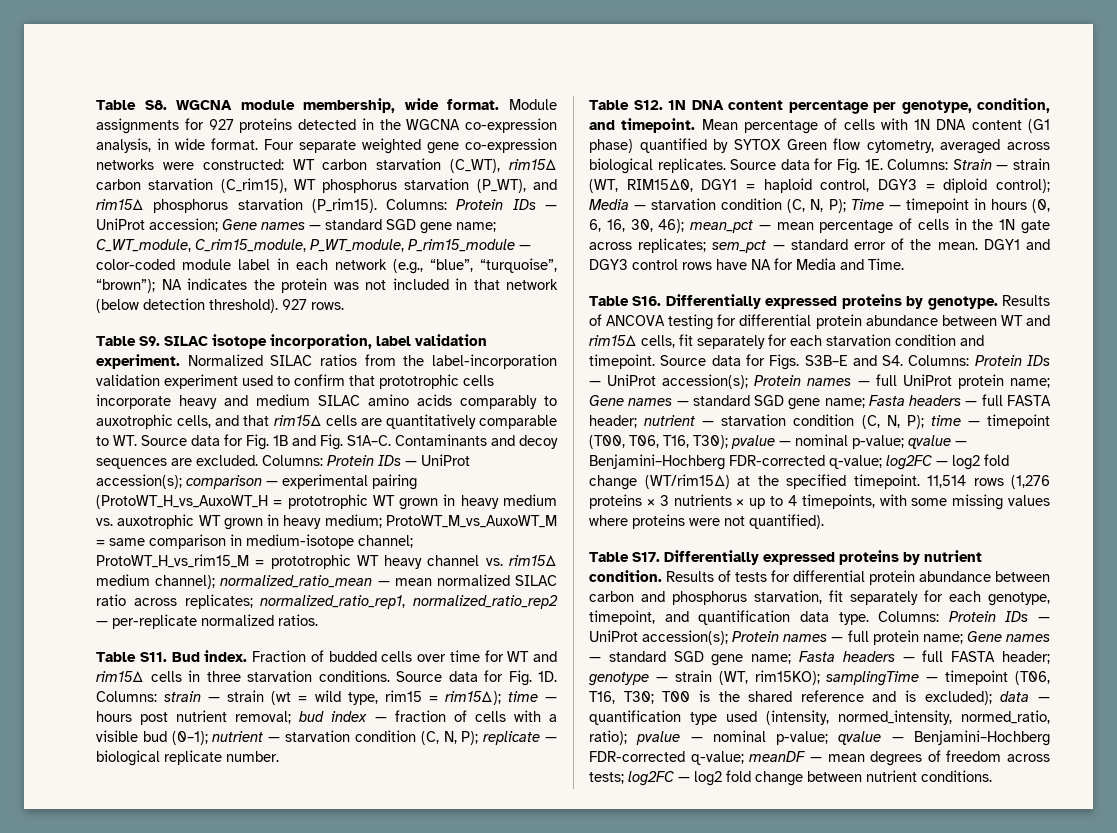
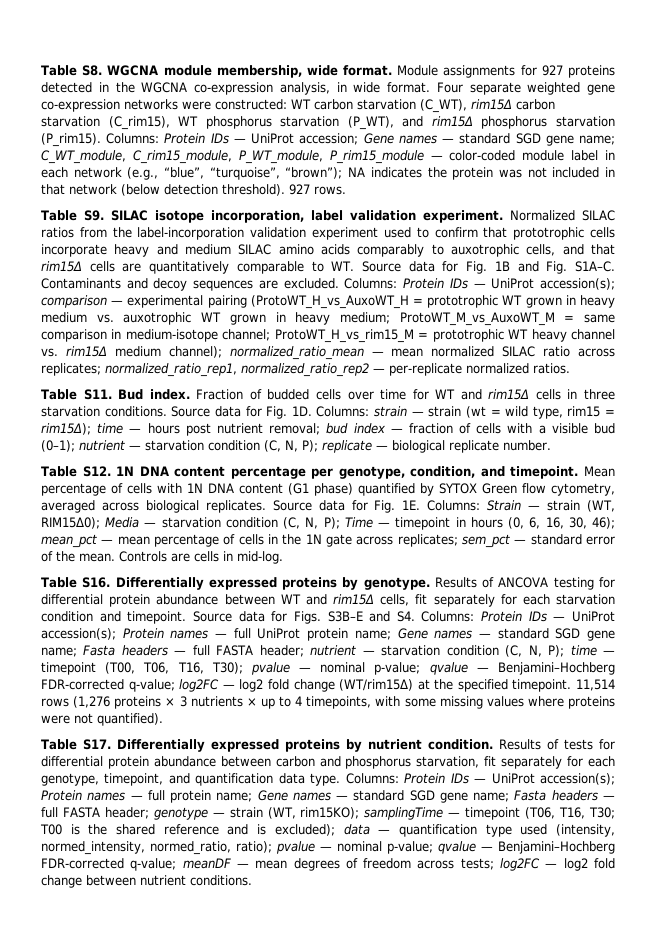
- Columns: Strain — strain (WT, RIM15Δ0, DGY1 = haploid control, DGY3 = diploid control); Media — starvation condition (C, N, P); Time — timepoint in hours (0, 6, 16, 30, 46); mean_pct — mean percentage of cells in the 1N gate across replicates; sem_pct — standard error of the mean.
+ Columns: Strain — strain (WT, RIM15Δ0); Media — starvation condition (C, N, P); Time — timepoint in hours (0, 6, 16, 30, 46); mean_pct — mean percentage of cells in the 1N gate across replicates; sem_pct — standard error of the mean.
- DGY1 and DGY3 control rows have NA for Media and Time.
+ Controls are cells in mid-log.

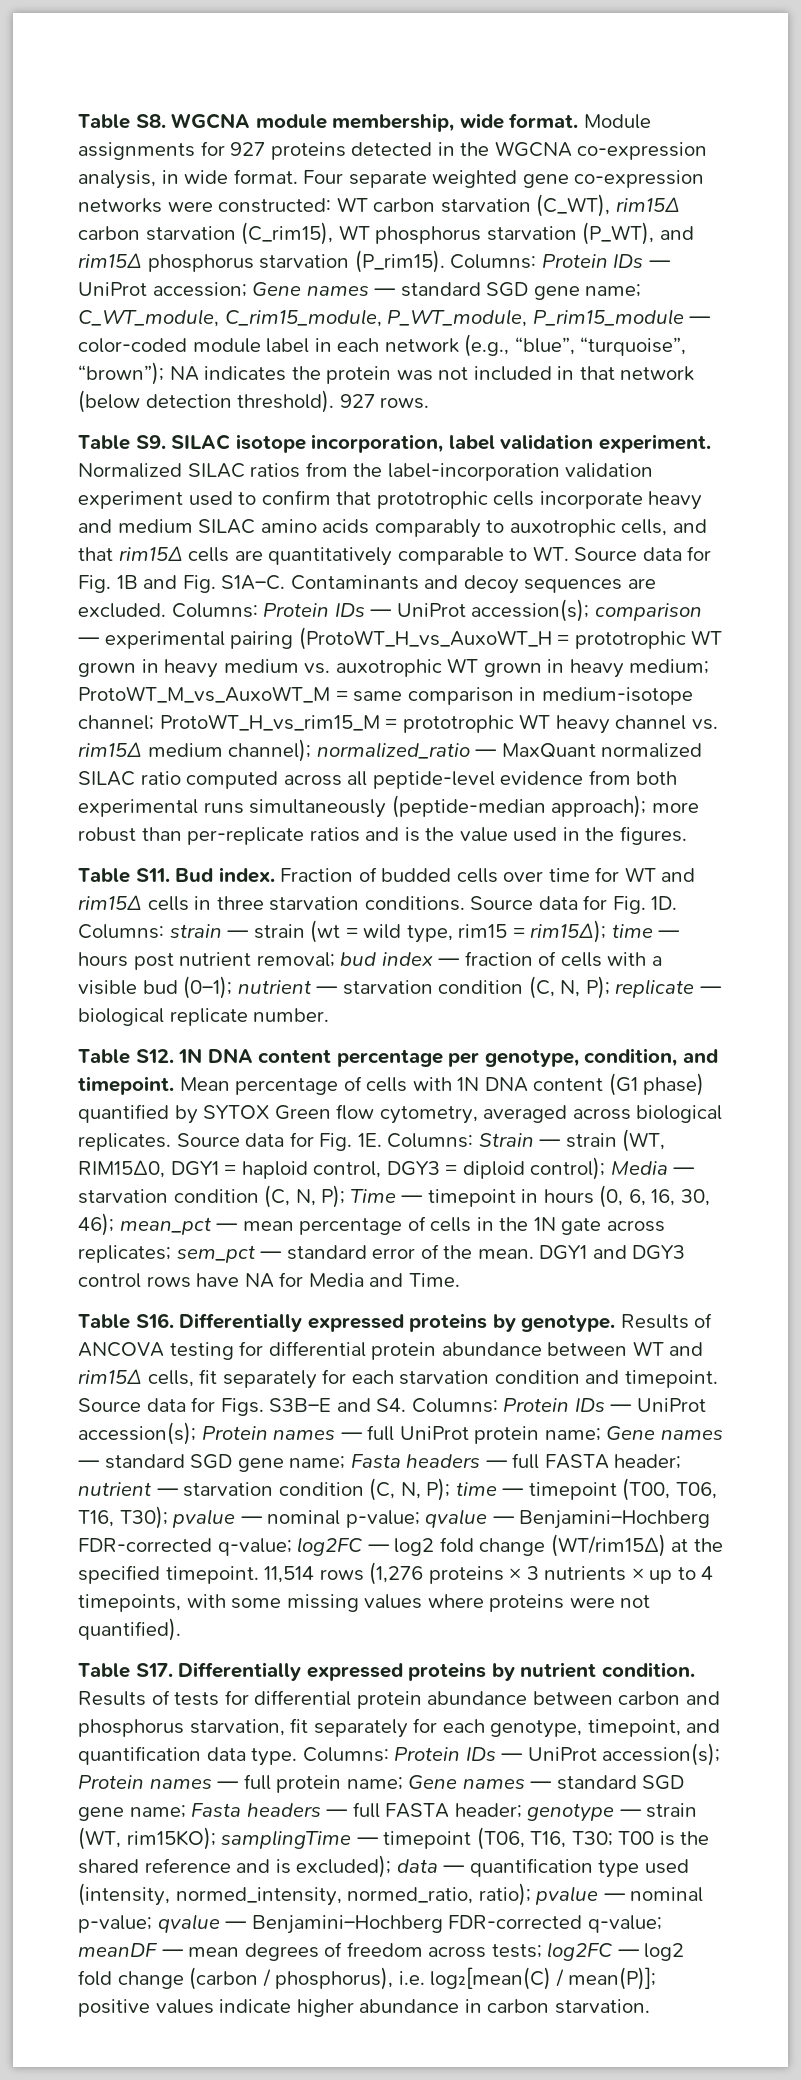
- Columns: Protein IDs — UniProt accession(s); comparison — experimental pairing (ProtoWT_H_vs_AuxoWT_H = prototrophic WT grown in heavy medium vs. auxotrophic WT grown in heavy medium; ProtoWT_M_vs_AuxoWT_M = same comparison in medium-isotope channel; ProtoWT_H_vs_rim15_M = prototrophic WT heavy channel vs. rim15Δ medium channel); normalized_ratio_mean — mean normalized SILAC ratio across replicates; normalized_ratio_rep1, normalized_ratio_rep2 — per-replicate normalized ratios.
+ Columns: Protein IDs — UniProt accession(s); comparison — experimental pairing (ProtoWT_H_vs_AuxoWT_H = prototrophic WT grown in heavy medium vs. auxotrophic WT grown in heavy medium; ProtoWT_M_vs_AuxoWT_M = same comparison in medium-isotope channel; ProtoWT_H_vs_rim15_M = prototrophic WT heavy channel vs. rim15Δ medium channel); normalized_ratio — MaxQuant normalized SILAC ratio computed across all peptide-level evidence from both experimental runs simultaneously (peptide-median approach); more robust than per-replicate ratios and is the value used in the figures.
- Columns: Strain — strain (WT, RIM15Δ0); Media — starvation condition (C, N, P); Time — timepoint in hours (0, 6, 16, 30, 46); mean_pct — mean percentage of cells in the 1N gate across replicates; sem_pct — standard error of the mean.
+ Columns: Strain — strain (WT, RIM15Δ0, DGY1 = haploid control, DGY3 = diploid control); Media — starvation condition (C, N, P); Time — timepoint in hours (0, 6, 16, 30, 46); mean_pct — mean percentage of cells in the 1N gate across replicates; sem_pct — standard error of the mean.
- Controls are cells in mid-log.
+ DGY1 and DGY3 control rows have NA for Media and Time.
- log2FC — log2 fold change between nutrient conditions.
+ log2FC — log2 fold change (carbon / phosphorus), i.e. log₂[mean(C) / mean(P)]; positive values indicate higher abundance in carbon starvation.

